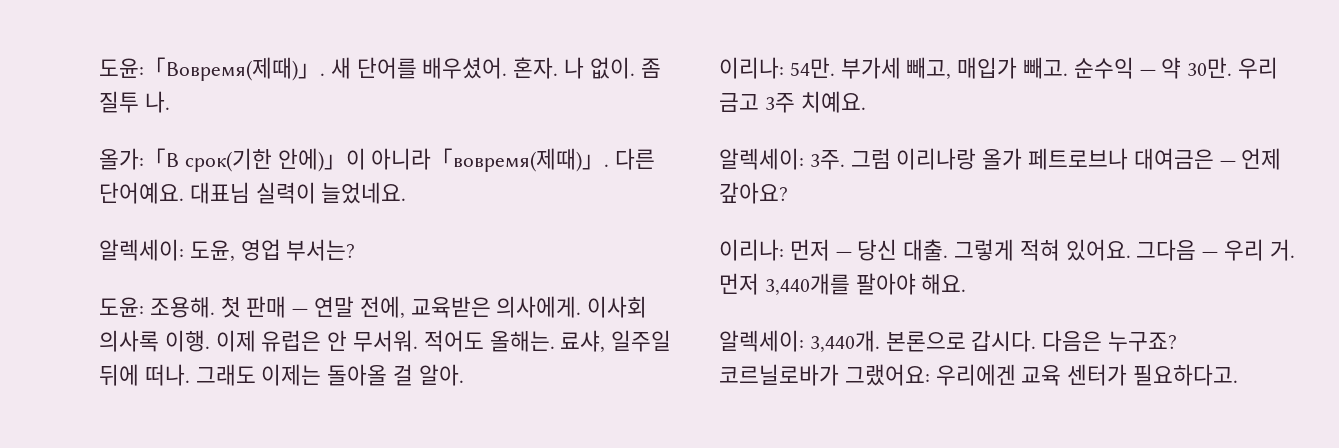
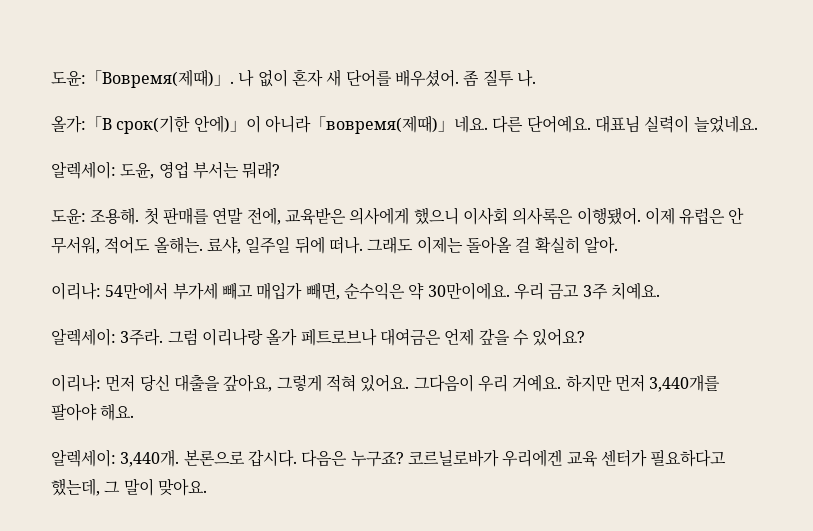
- 새 단어를 배우셨어. 혼자. 나 없이.
+ 나 없이 혼자 새 단어를 배우셨어.
- 올가:「В срок(기한 안에)」이 아니라「вовремя(제때)」.
+ 올가:「В срок(기한 안에)」이 아니라「вовремя(제때)」네요.
- 알렉세이: 도윤, 영업 부서는?
+ 알렉세이: 도윤, 영업 부서는 뭐래?
- 첫 판매 — 연말 전에, 교육받은 의사에게. 이사회 의사록 이행.
+ 첫 판매를 연말 전에, 교육받은 의사에게 했으니 이사회 의사록은 이행됐어.
- 이제 유럽은 안 무서워. 적어도 올해는.
+ 이제 유럽은 안 무서워, 적어도 올해는.
- 그래도 이제는 돌아올 걸 알아.
+ 그래도 이제는 돌아올 걸 확실히 알아.
- 이리나: 54만. 부가세 빼고, 매입가 빼고. 순수익 — 약 30만.
+ 이리나: 54만에서 부가세 빼고 매입가 빼면, 순수익은 약 30만이에요.
- 알렉세이: 3주.
+ 알렉세이: 3주라.
- 그럼 이리나랑 올가 페트로브나 대여금은 — 언제 갚아요?
- 이리나: 먼저 — 당신 대출. 그렇게 적혀 있어요. 그다음 — 우리 거. 먼저 3,440개를 팔아야 해요.
+ 그럼 이리나랑 올가 페트로브나 대여금은 언제 갚을 수 있어요?
+ 이리나: 먼저 당신 대출을 갚아요, 그렇게 적혀 있어요. 그다음이 우리 거예요. 하지만 먼저 3,440개를 팔아야 해요.
- 코르닐로바가 그랬어요: 우리에겐 교육 센터가 필요하다고.
+ 코르닐로바가 우리에겐 교육 센터가 필요하다고 했는데, 그 말이 맞아요.

